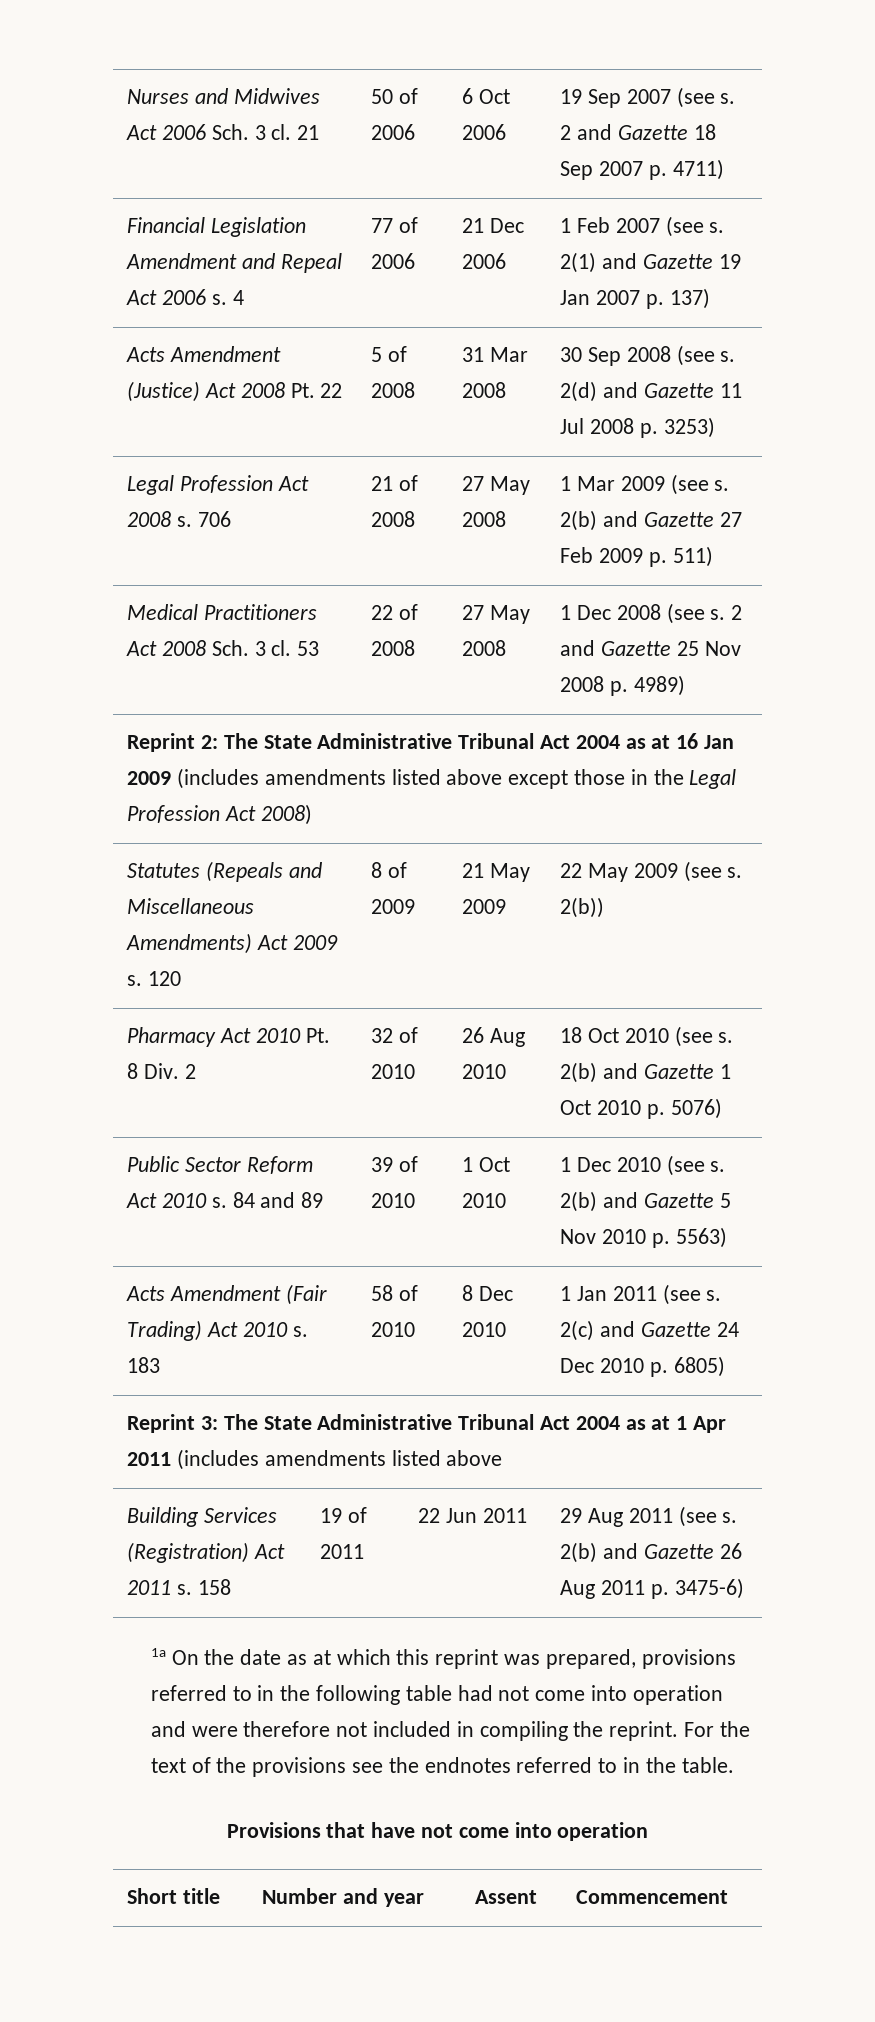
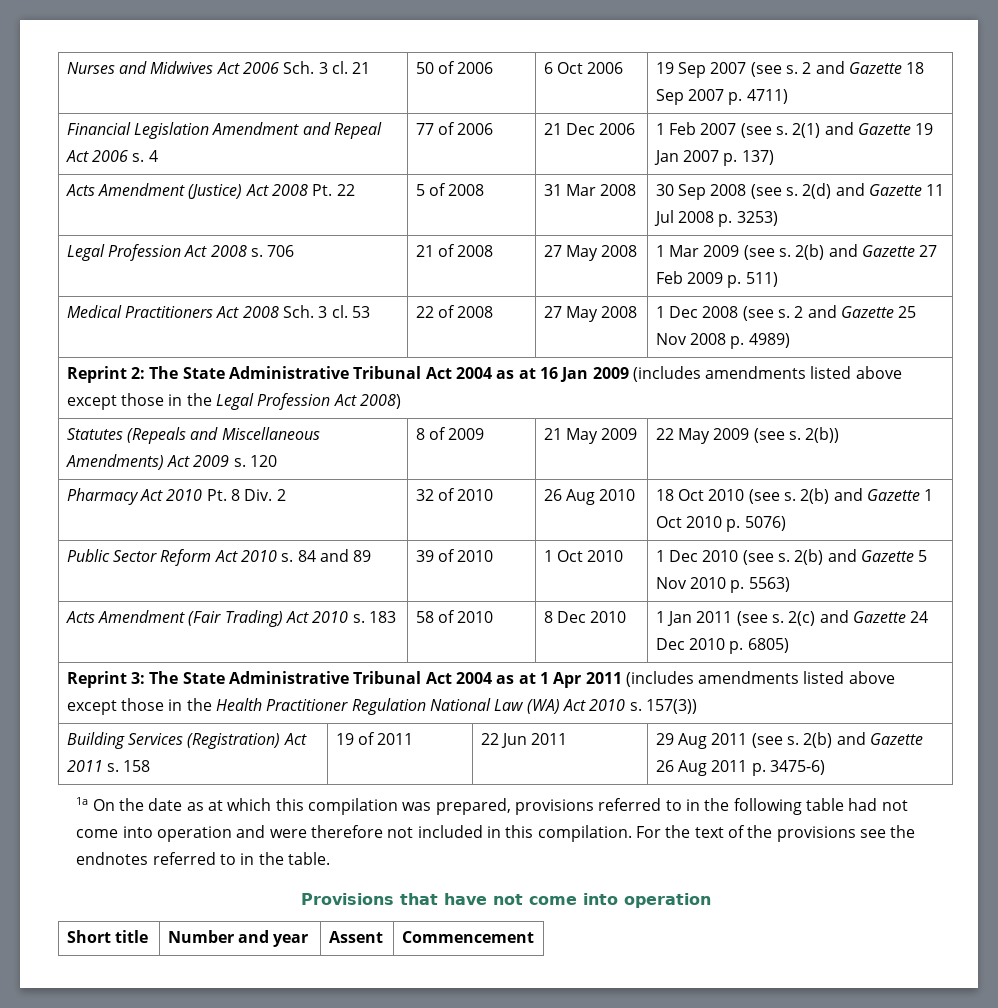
- Reprint 3: The State Administrative Tribunal Act 2004 as at 1 Apr 2011 (includes amendments listed above
+ Reprint 3: The State Administrative Tribunal Act 2004 as at 1 Apr 2011 (includes amendments listed above except those in the Health Practitioner Regulation National Law (WA) Act 2010 s. 157(3))
- 1a On the date as at which this reprint was prepared, provisions referred to in the following table had not come into operation and were therefore not included in compiling the reprint.
+ 1a On the date as at which this compilation was prepared, provisions referred to in the following table had not come into operation and were therefore not included in this compilation.

